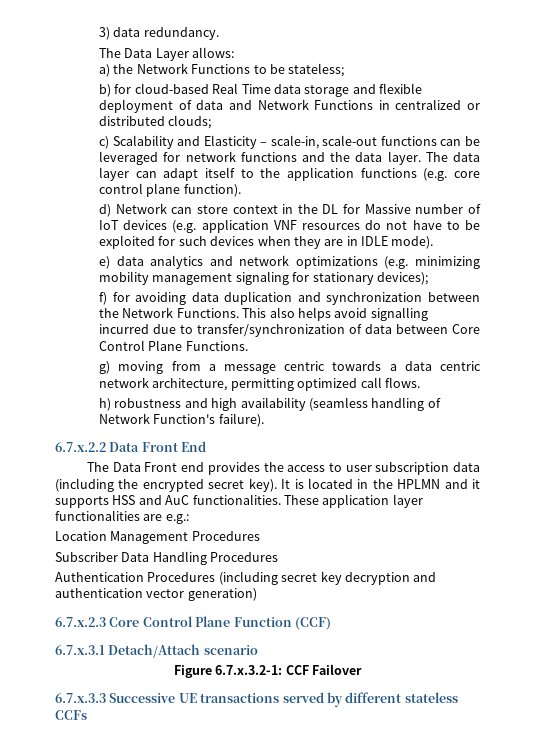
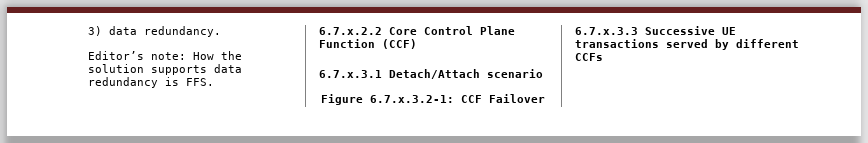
- The Data Layer allows:
- a) the Network Functions to be stateless;
- b) for cloud-based Real Time data storage and flexible deployment of data and Network Functions in centralized or distributed clouds;
- c) Scalability and Elasticity – scale-in, scale-out functions can be leveraged for network functions and the data layer. The data layer can adapt itself to the application functions (e.g. core control plane function).
- d) Network can store context in the DL for Massive number of IoT devices (e.g. application VNF resources do not have to be exploited for such devices when they are in IDLE mode).
- e) data analytics and network optimizations (e.g. minimizing mobility management signaling for stationary devices);
- f) for avoiding data duplication and synchronization between the Network Functions. This also helps avoid signalling incurred due to transfer/synchronization of data between Core Control Plane Functions.
- g) moving from a message centric towards a data centric network architecture, permitting optimized call flows.
- h) robustness and high availability (seamless handling of Network Function's failure).
- 6.7.x.2.2 Data Front End
- The Data Front end provides the access to user subscription data (including the encrypted secret key). It is located in the HPLMN and it supports HSS and AuC functionalities. These application layer functionalities are e.g.:
- Location Management Procedures
- Subscriber Data Handling Procedures
- Authentication Procedures (including secret key decryption and authentication vector generation)
- 6.7.x.2.3 Core Control Plane Function (CCF)
+ Editor’s note: How the solution supports data redundancy is FFS.
+ 6.7.x.2.2 Core Control Plane Function (CCF)
- 6.7.x.3.3 Successive UE transactions served by different stateless CCFs
+ 6.7.x.3.3 Successive UE transactions served by different CCFs

